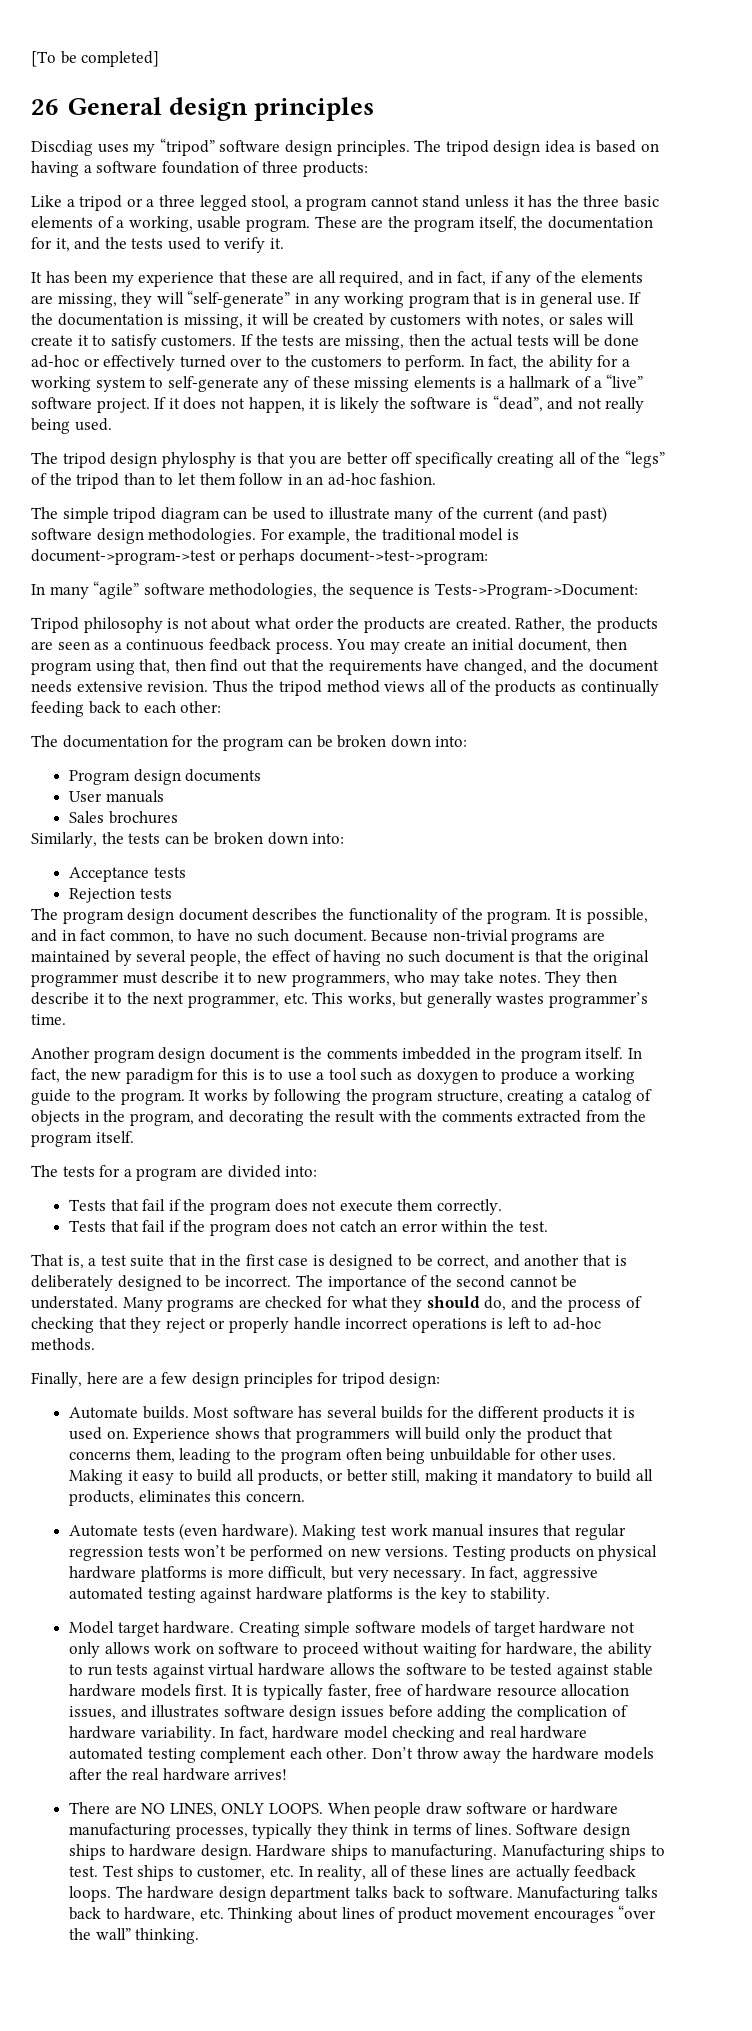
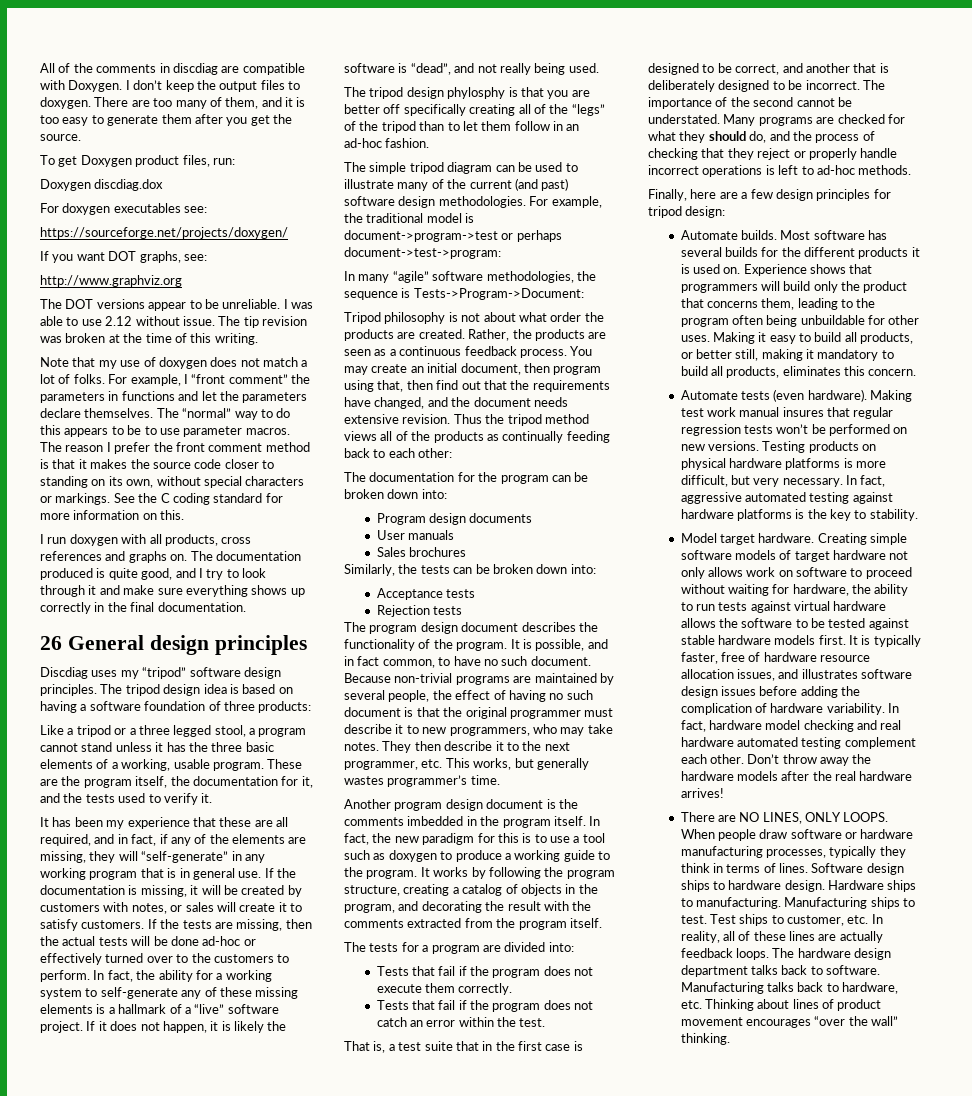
- [To be completed]
+ All of the comments in discdiag are compatible with Doxygen. I don’t keep the output files to doxygen. There are too many of them, and it is too easy to generate them after you get the source.
+ To get Doxygen product files, run:
+ Doxygen discdiag.dox
+ For doxygen executables see:
+ https://sourceforge.net/projects/doxygen/
+ If you want DOT graphs, see:
+ http://www.graphviz.org
+ The DOT versions appear to be unreliable. I was able to use 2.12 without issue. The tip revision was broken at the time of this writing.
+ Note that my use of doxygen does not match a lot of folks. For example, I “front comment” the parameters in functions and let the parameters declare themselves. The “normal” way to do this appears to be to use parameter macros. The reason I prefer the front comment method is that it makes the source code closer to standing on its own, without special characters or markings. See the C coding standard for more information on this.
+ I run doxygen with all products, cross references and graphs on. The documentation produced is quite good, and I try to look through it and make sure everything shows up correctly in the final documentation.

